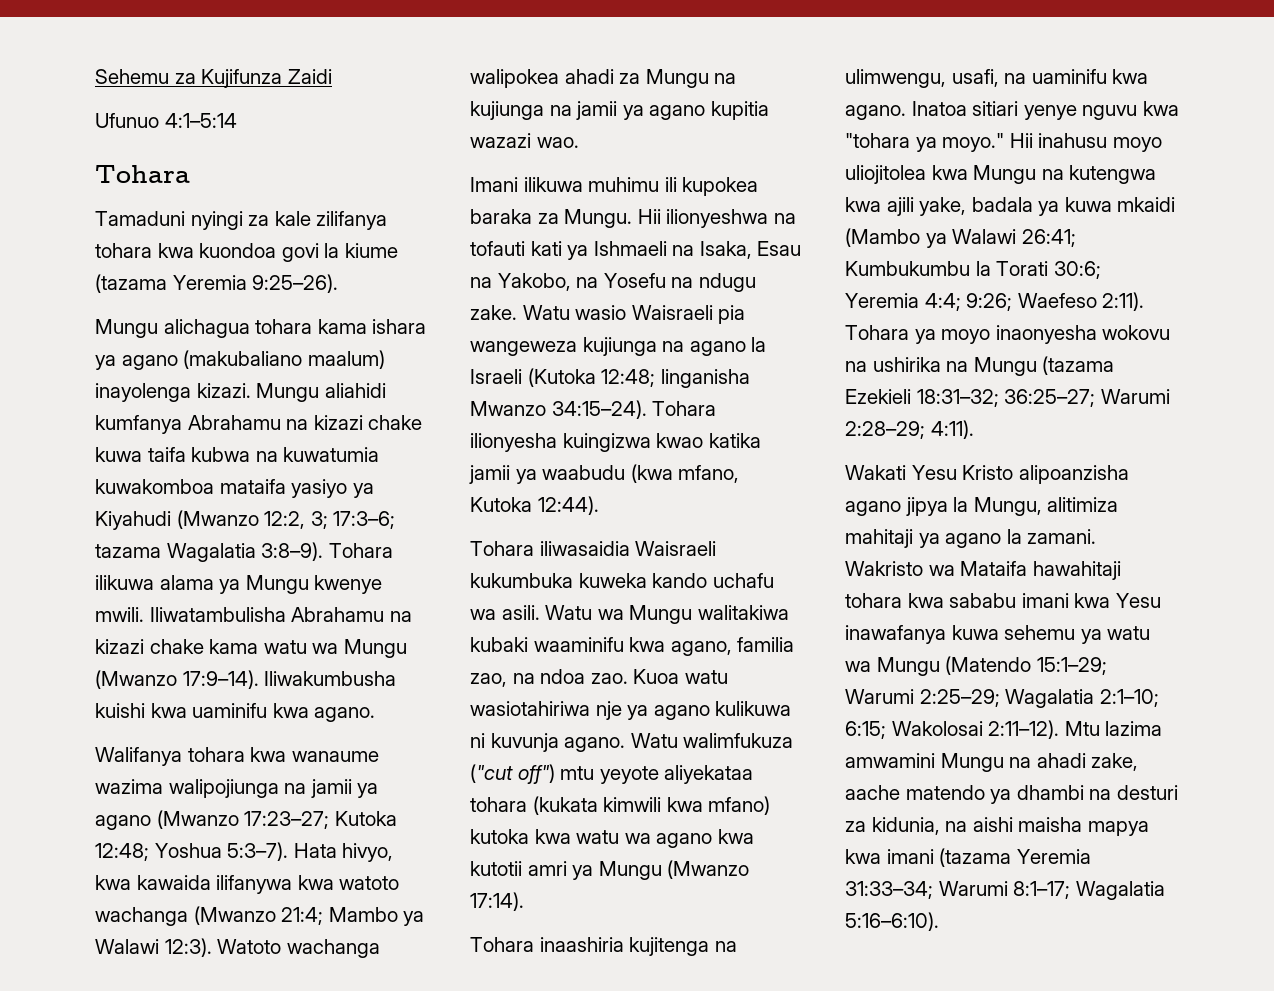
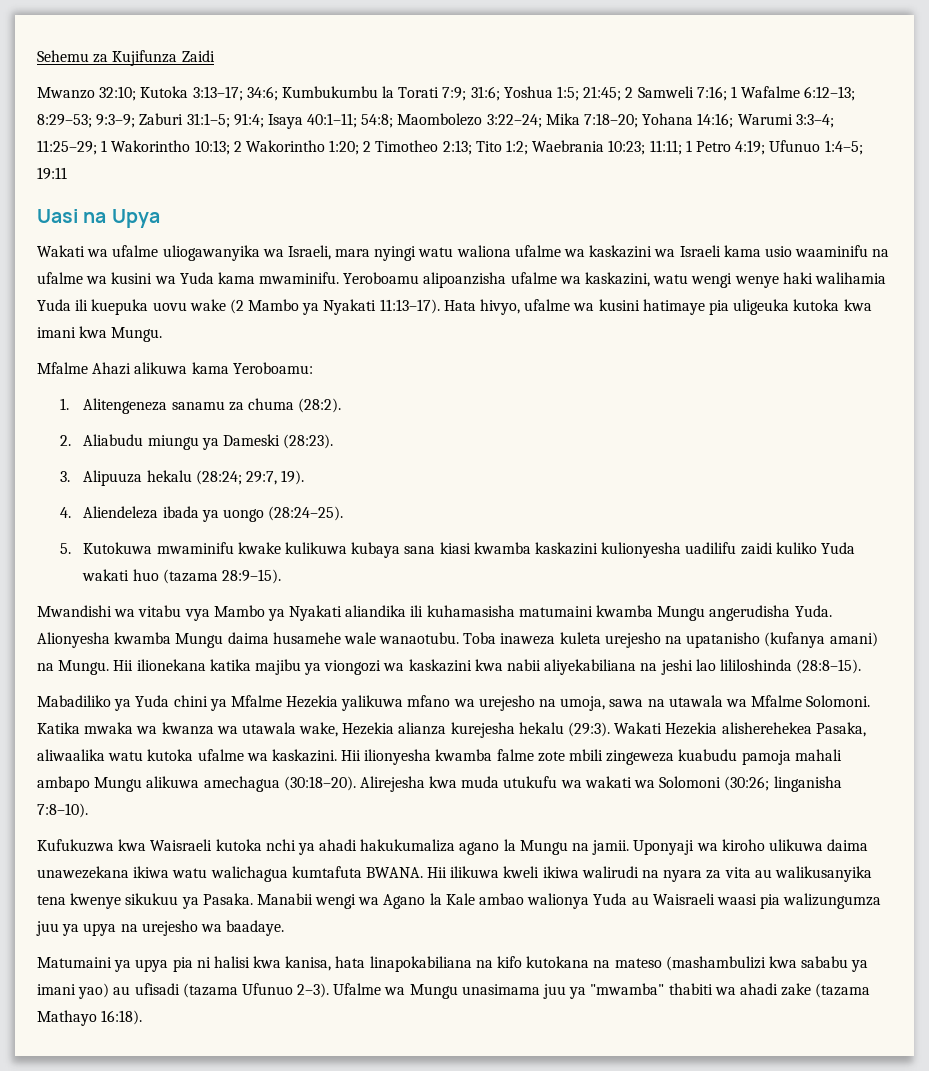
- Ufunuo 4:1–5:14
- Tohara
- Tamaduni nyingi za kale zilifanya tohara kwa kuondoa govi la kiume (tazama Yeremia 9:25–26).
- Mungu alichagua tohara kama ishara ya agano (makubaliano maalum) inayolenga kizazi. Mungu aliahidi kumfanya Abrahamu na kizazi chake kuwa taifa kubwa na kuwatumia kuwakomboa mataifa yasiyo ya Kiyahudi (Mwanzo 12:2, 3; 17:3–6; tazama Wagalatia 3:8–9). Tohara ilikuwa alama ya Mungu kwenye mwili. Iliwatambulisha Abrahamu na kizazi chake kama watu wa Mungu (Mwanzo 17:9–14). Iliwakumbusha kuishi kwa uaminifu kwa agano.
- Walifanya tohara kwa wanaume wazima walipojiunga na jamii ya agano (Mwanzo 17:23–27; Kutoka 12:48; Yoshua 5:3–7). Hata hivyo, kwa kawaida ilifanywa kwa watoto wachanga (Mwanzo 21:4; Mambo ya Walawi 12:3). Watoto wachanga walipokea ahadi za Mungu na kujiunga na jamii ya agano kupitia wazazi wao.
- Imani ilikuwa muhimu ili kupokea baraka za Mungu. Hii ilionyeshwa na tofauti kati ya Ishmaeli na Isaka, Esau na Yakobo, na Yosefu na ndugu zake. Watu wasio Waisraeli pia wangeweza kujiunga na agano la Israeli (Kutoka 12:48; linganisha Mwanzo 34:15–24). Tohara ilionyesha kuingizwa kwao katika jamii ya waabudu (kwa mfano, Kutoka 12:44).
- Tohara iliwasaidia Waisraeli kukumbuka kuweka kando uchafu wa asili. Watu wa Mungu walitakiwa kubaki waaminifu kwa agano, familia zao, na ndoa zao. Kuoa watu wasiotahiriwa nje ya agano kulikuwa ni kuvunja agano. Watu walimfukuza ("cut off") mtu yeyote aliyekataa tohara (kukata kimwili kwa mfano) kutoka kwa watu wa agano kwa kutotii amri ya Mungu (Mwanzo 17:14).
- Tohara inaashiria kujitenga na ulimwengu, usafi, na uaminifu kwa agano. Inatoa sitiari yenye nguvu kwa "tohara ya moyo." Hii inahusu moyo uliojitolea kwa Mungu na kutengwa kwa ajili yake, badala ya kuwa mkaidi (Mambo ya Walawi 26:41; Kumbukumbu la Torati 30:6; Yeremia 4:4; 9:26; Waefeso 2:11). Tohara ya moyo inaonyesha wokovu na ushirika na Mungu (tazama Ezekieli 18:31–32; 36:25–27; Warumi 2:28–29; 4:11).
- Wakati Yesu Kristo alipoanzisha agano jipya la Mungu, alitimiza mahitaji ya agano la zamani. Wakristo wa Mataifa hawahitaji tohara kwa sababu imani kwa Yesu inawafanya kuwa sehemu ya watu wa Mungu (Matendo 15:1–29; Warumi 2:25–29; Wagalatia 2:1–10; 6:15; Wakolosai 2:11–12). Mtu lazima amwamini Mungu na ahadi zake, aache matendo ya dhambi na desturi za kidunia, na aishi maisha mapya kwa imani (tazama Yeremia 31:33–34; Warumi 8:1–17; Wagalatia 5:16–6:10).
+ Mwanzo 32:10; Kutoka 3:13–17; 34:6; Kumbukumbu la Torati 7:9; 31:6; Yoshua 1:5; 21:45; 2 Samweli 7:16; 1 Wafalme 6:12–13; 8:29–53; 9:3–9; Zaburi 31:1–5; 91:4; Isaya 40:1–11; 54:8; Maombolezo 3:22–24; Mika 7:18–20; Yohana 14:16; Warumi 3:3–4; 11:25–29; 1 Wakorintho 10:13; 2 Wakorintho 1:20; 2 Timotheo 2:13; Tito 1:2; Waebrania 10:23; 11:11; 1 Petro 4:19; Ufunuo 1:4–5; 19:11
+ Uasi na Upya
+ Wakati wa ufalme uliogawanyika wa Israeli, mara nyingi watu waliona ufalme wa kaskazini wa Israeli kama usio waaminifu na ufalme wa kusini wa Yuda kama mwaminifu. Yeroboamu alipoanzisha ufalme wa kaskazini, watu wengi wenye haki walihamia Yuda ili kuepuka uovu wake (2 Mambo ya Nyakati 11:13–17). Hata hivyo, ufalme wa kusini hatimaye pia uligeuka kutoka kwa imani kwa Mungu.
+ Mfalme Ahazi alikuwa kama Yeroboamu:
+ 1. Alitengeneza sanamu za chuma (28:2).
+ 2. Aliabudu miungu ya Dameski (28:23).
+ 3. Alipuuza hekalu (28:24; 29:7, 19).
+ 4. Aliendeleza ibada ya uongo (28:24–25).
+ 5. Kutokuwa mwaminifu kwake kulikuwa kubaya sana kiasi kwamba kaskazini kulionyesha uadilifu zaidi kuliko Yuda wakati huo (tazama 28:9–15).
+ Mwandishi wa vitabu vya Mambo ya Nyakati aliandika ili kuhamasisha matumaini kwamba Mungu angerudisha Yuda. Alionyesha kwamba Mungu daima husamehe wale wanaotubu. Toba inaweza kuleta urejesho na upatanisho (kufanya amani) na Mungu. Hii ilionekana katika majibu ya viongozi wa kaskazini kwa nabii aliyekabiliana na jeshi lao lililoshinda (28:8–15).
+ Mabadiliko ya Yuda chini ya Mfalme Hezekia yalikuwa mfano wa urejesho na umoja, sawa na utawala wa Mfalme Solomoni. Katika mwaka wa kwanza wa utawala wake, Hezekia alianza kurejesha hekalu (29:3). Wakati Hezekia alisherehekea Pasaka, aliwaalika watu kutoka ufalme wa kaskazini. Hii ilionyesha kwamba falme zote mbili zingeweza kuabudu pamoja mahali ambapo Mungu alikuwa amechagua (30:18–20). Alirejesha kwa muda utukufu wa wakati wa Solomoni (30:26; linganisha 7:8–10).
+ Kufukuzwa kwa Waisraeli kutoka nchi ya ahadi hakukumaliza agano la Mungu na jamii. Uponyaji wa kiroho ulikuwa daima unawezekana ikiwa watu walichagua kumtafuta BWANA. Hii ilikuwa kweli ikiwa walirudi na nyara za vita au walikusanyika tena kwenye sikukuu ya Pasaka. Manabii wengi wa Agano la Kale ambao walionya Yuda au Waisraeli waasi pia walizungumza juu ya upya na urejesho wa baadaye.
+ Matumaini ya upya pia ni halisi kwa kanisa, hata linapokabiliana na kifo kutokana na mateso (mashambulizi kwa sababu ya imani yao) au ufisadi (tazama Ufunuo 2–3). Ufalme wa Mungu unasimama juu ya "mwamba" thabiti wa ahadi zake (tazama Mathayo 16:18).

